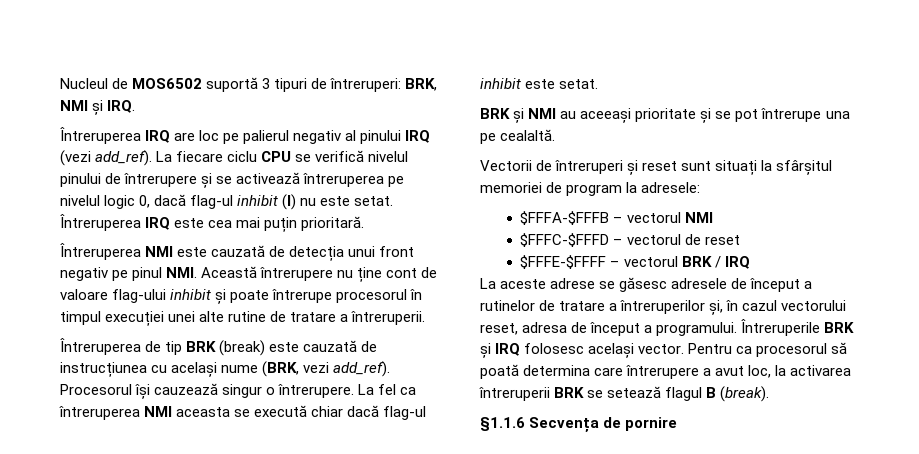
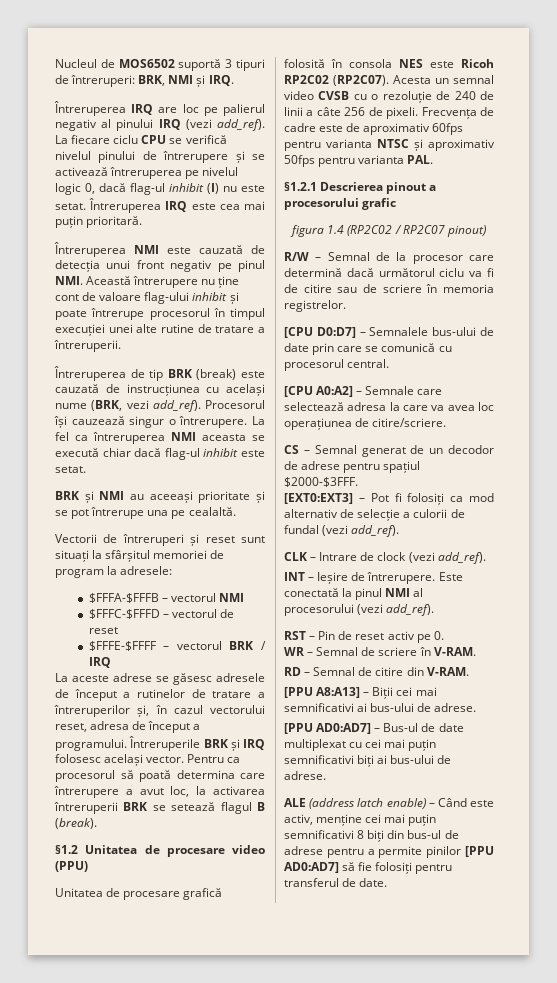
- §1.1.6 Secvența de pornire
+ §1.2 Unitatea de procesare video (PPU)
+ Unitatea de procesare grafică folosită în consola NES este Ricoh RP2C02 (RP2C07). Acesta un semnal video CVSB cu o rezoluție de 240 de linii a câte 256 de pixeli. Frecvența de cadre este de aproximativ 60fps pentru varianta NTSC și aproximativ 50fps pentru varianta PAL.
+ §1.2.1 Descrierea pinout a procesorului grafic
+ figura 1.4 (RP2C02 / RP2C07 pinout)
+ R/W – Semnal de la procesor care determină dacă următorul ciclu va fi de citire sau de scriere în memoria registrelor.
+ [CPU D0:D7] – Semnalele bus-ului de date prin care se comunică cu procesorul central.
+ [CPU A0:A2] – Semnale care selectează adresa la care va avea loc operațiunea de citire/scriere.
+ CS – Semnal generat de un decodor de adrese pentru spațiul $2000-$3FFF.
+ [EXT0:EXT3] – Pot fi folosiți ca mod alternativ de selecție a culorii de fundal (vezi add_ref).
+ CLK – Intrare de clock (vezi add_ref).
+ INT – Ieșire de întrerupere. Este conectată la pinul NMI al procesorului (vezi add_ref).
+ RST – Pin de reset activ pe 0.
+ WR – Semnal de scriere în V-RAM.
+ RD – Semnal de citire din V-RAM.
+ [PPU A8:A13] – Biții cei mai semnificativi ai bus-ului de adrese.
+ [PPU AD0:AD7] – Bus-ul de date multiplexat cu cei mai puțin semnificativi biți ai bus-ului de adrese.
+ ALE (address latch enable) – Când este activ, menține cei mai puțin semnificativi 8 biți din bus-ul de adrese pentru a permite pinilor [PPU AD0:AD7] să fie folosiți pentru transferul de date.

